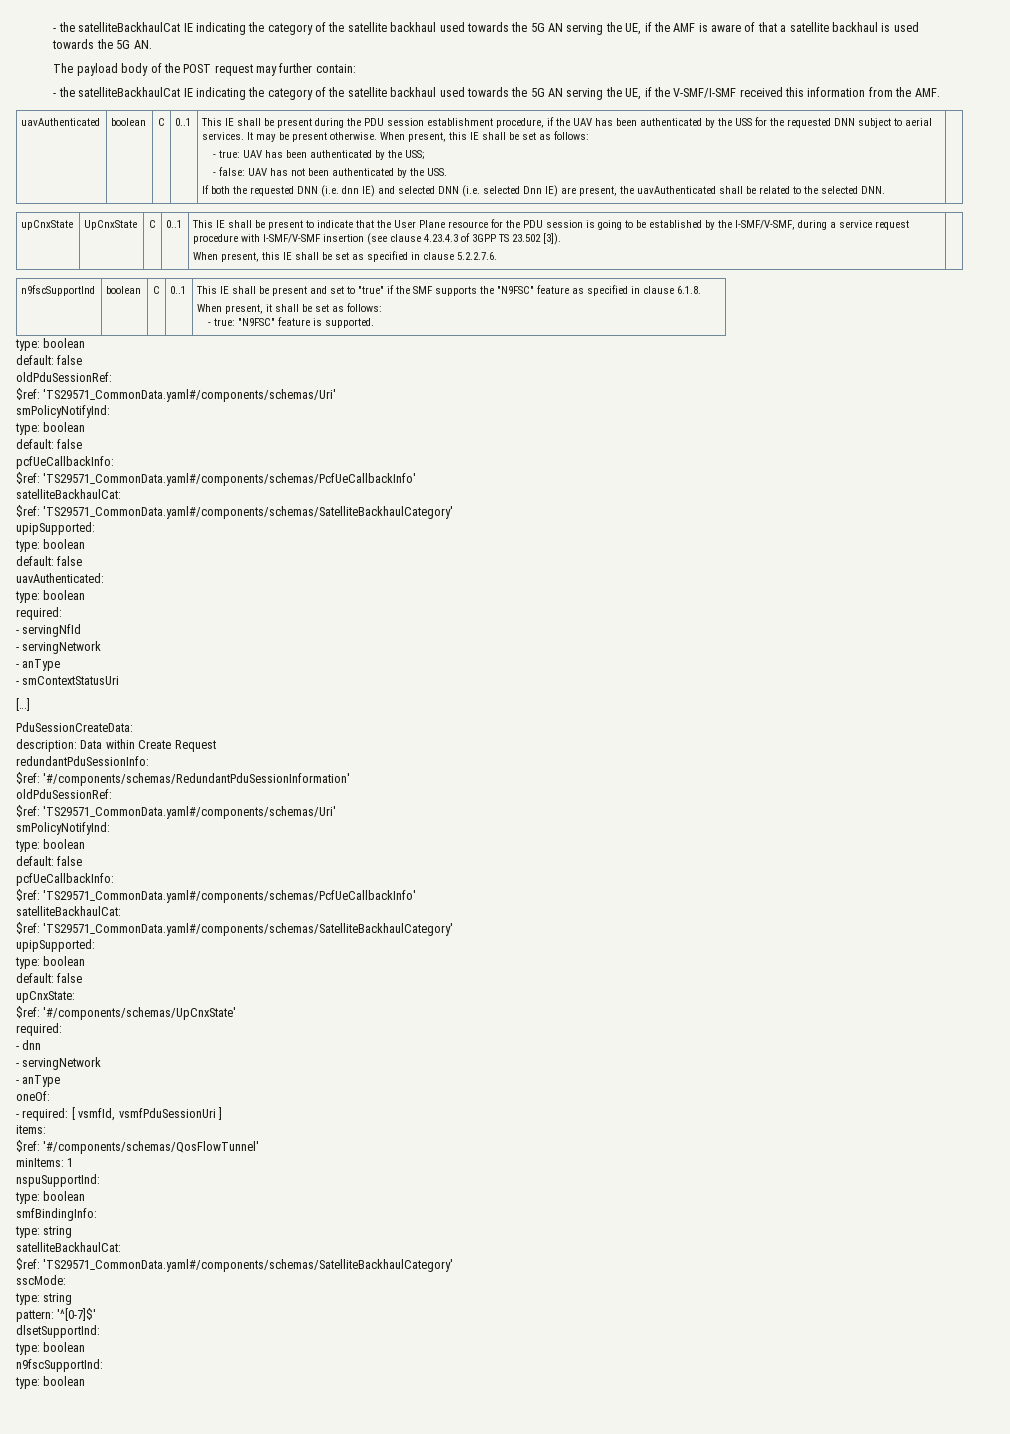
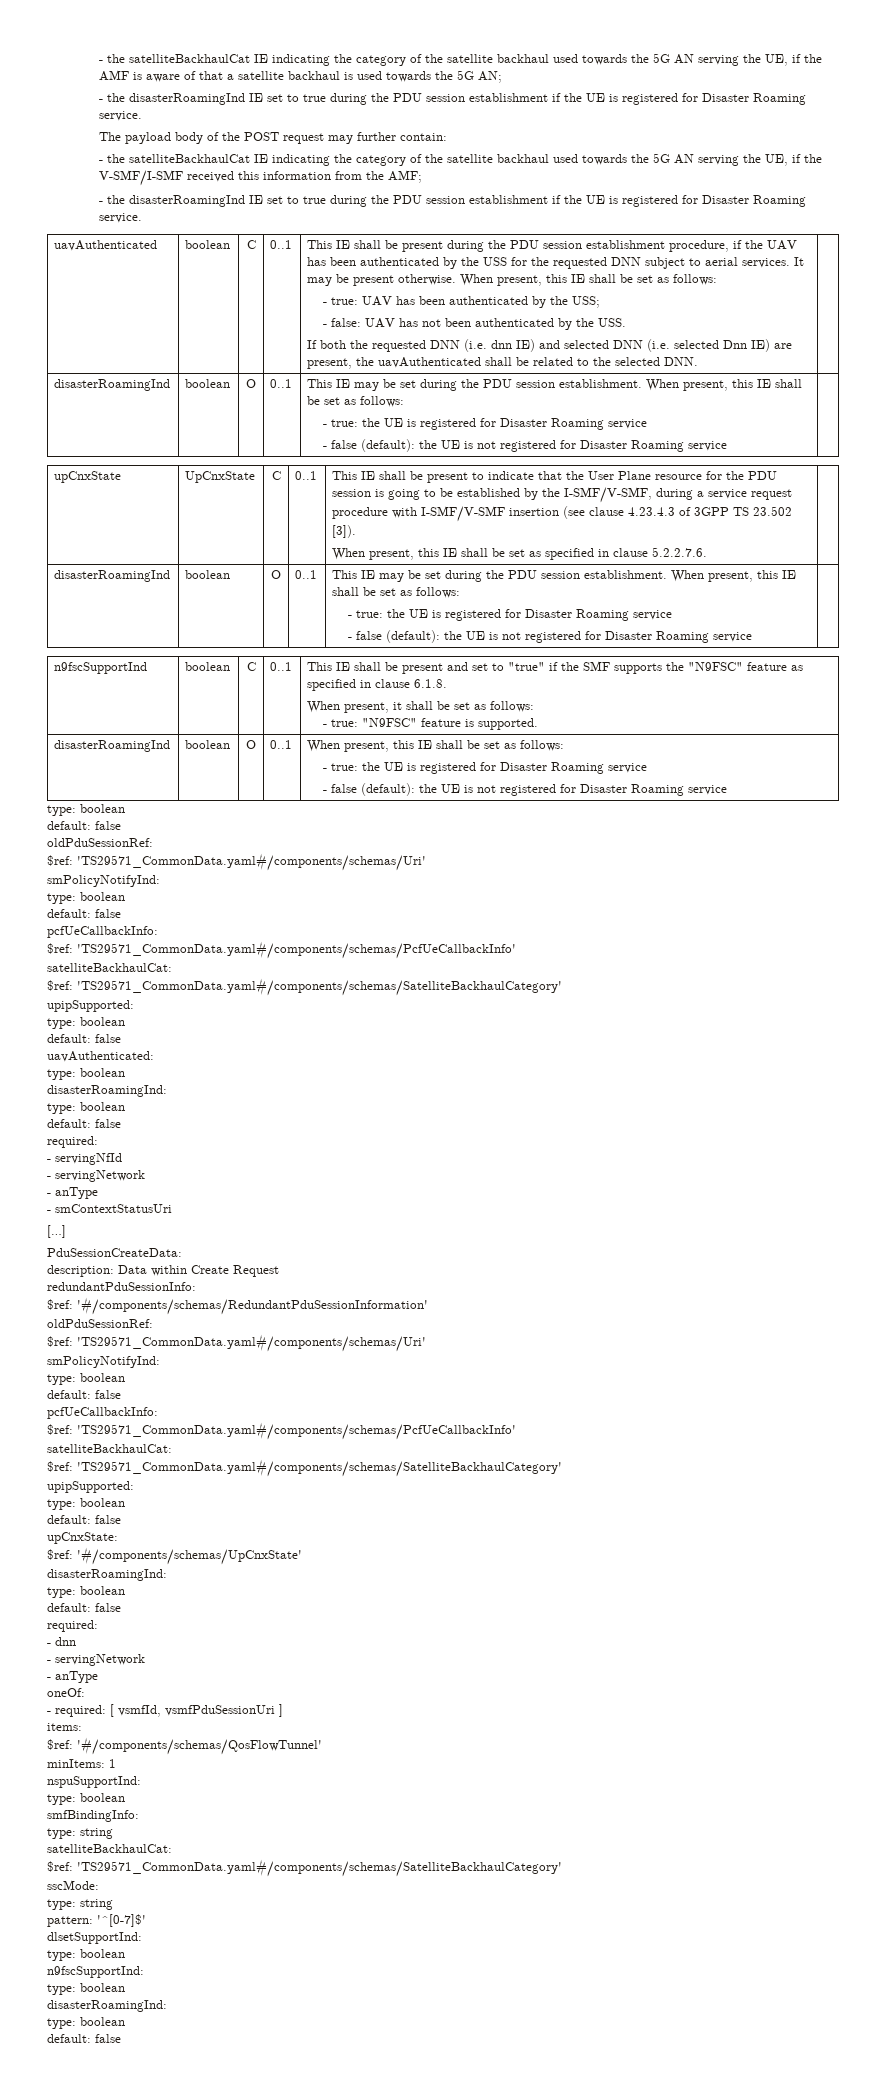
- - the satelliteBackhaulCat IE indicating the category of the satellite backhaul used towards the 5G AN serving the UE, if the AMF is aware of that a satellite backhaul is used towards the 5G AN.
+ - the satelliteBackhaulCat IE indicating the category of the satellite backhaul used towards the 5G AN serving the UE, if the AMF is aware of that a satellite backhaul is used towards the 5G AN;
+ - the disasterRoamingInd IE set to true during the PDU session establishment if the UE is registered for Disaster Roaming service.
- - the satelliteBackhaulCat IE indicating the category of the satellite backhaul used towards the 5G AN serving the UE, if the V-SMF/I-SMF received this information from the AMF.
+ - the satelliteBackhaulCat IE indicating the category of the satellite backhaul used towards the 5G AN serving the UE, if the V-SMF/I-SMF received this information from the AMF;
+ - the disasterRoamingInd IE set to true during the PDU session establishment if the UE is registered for Disaster Roaming service.
- If both the requested DNN (i.e. dnn IE) and selected DNN (i.e. selected Dnn IE) are present, the uavAuthenticated shall be related to the selected DNN.
+ If both the requested DNN (i.e. dnn IE) and selected DNN (i.e. selected Dnn IE) are present, the uavAuthenticated shall be related to the selected DNN. |
+ disasterRoamingInd | boolean | O | 0..1 | This IE may be set during the PDU session establishment. When present, this IE shall be set as follows:
+ - true: the UE is registered for Disaster Roaming service
+ - false (default): the UE is not registered for Disaster Roaming service
- When present, this IE shall be set as specified in clause 5.2.2.7.6.
+ When present, this IE shall be set as specified in clause 5.2.2.7.6. |
+ disasterRoamingInd | boolean | O | 0..1 | This IE may be set during the PDU session establishment. When present, this IE shall be set as follows:
+ - true: the UE is registered for Disaster Roaming service
+ - false (default): the UE is not registered for Disaster Roaming service
+ disasterRoamingInd | boolean | O | 0..1 | When present, this IE shall be set as follows:
+ - true: the UE is registered for Disaster Roaming service
+ - false (default): the UE is not registered for Disaster Roaming service
  uavAuthenticated:
  type: boolean
+ disasterRoamingInd:
+ type: boolean
+ default: false
  $ref: '#/components/schemas/UpCnxState'
+ disasterRoamingInd:
+ type: boolean
+ default: false
  n9fscSupportInd:
  type: boolean
+ disasterRoamingInd:
+ type: boolean
+ default: false

